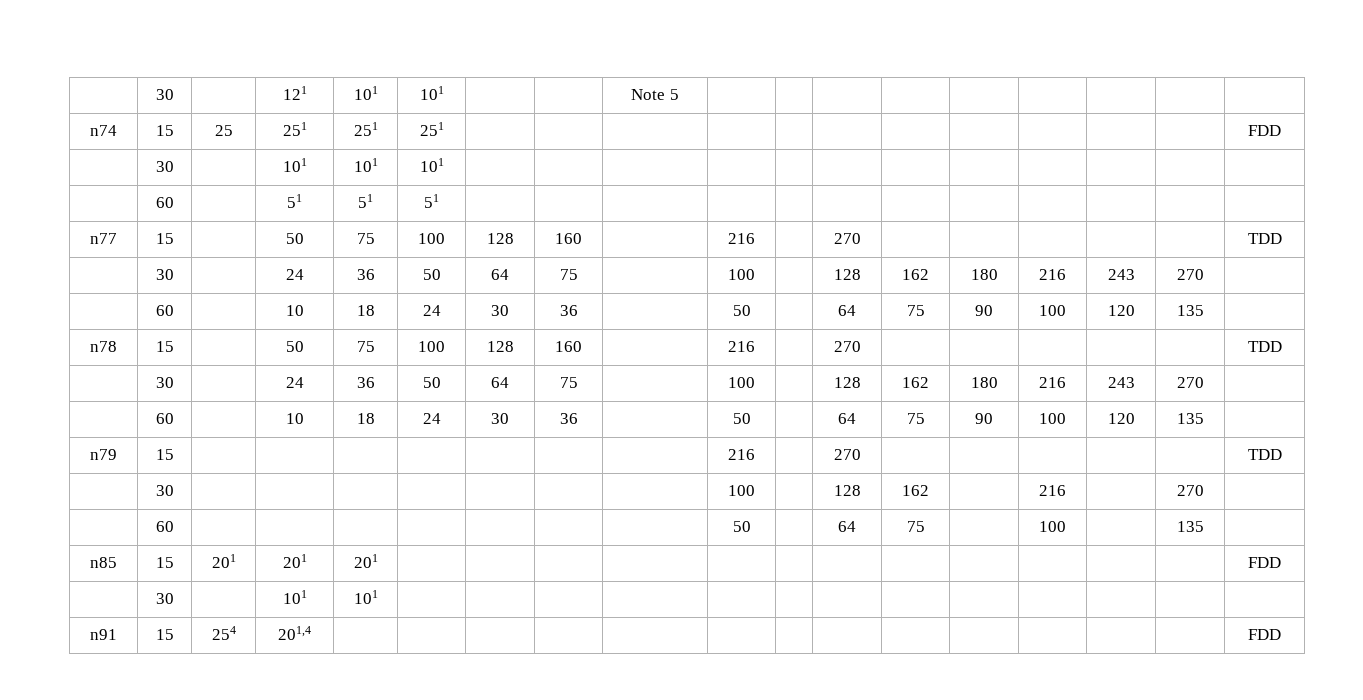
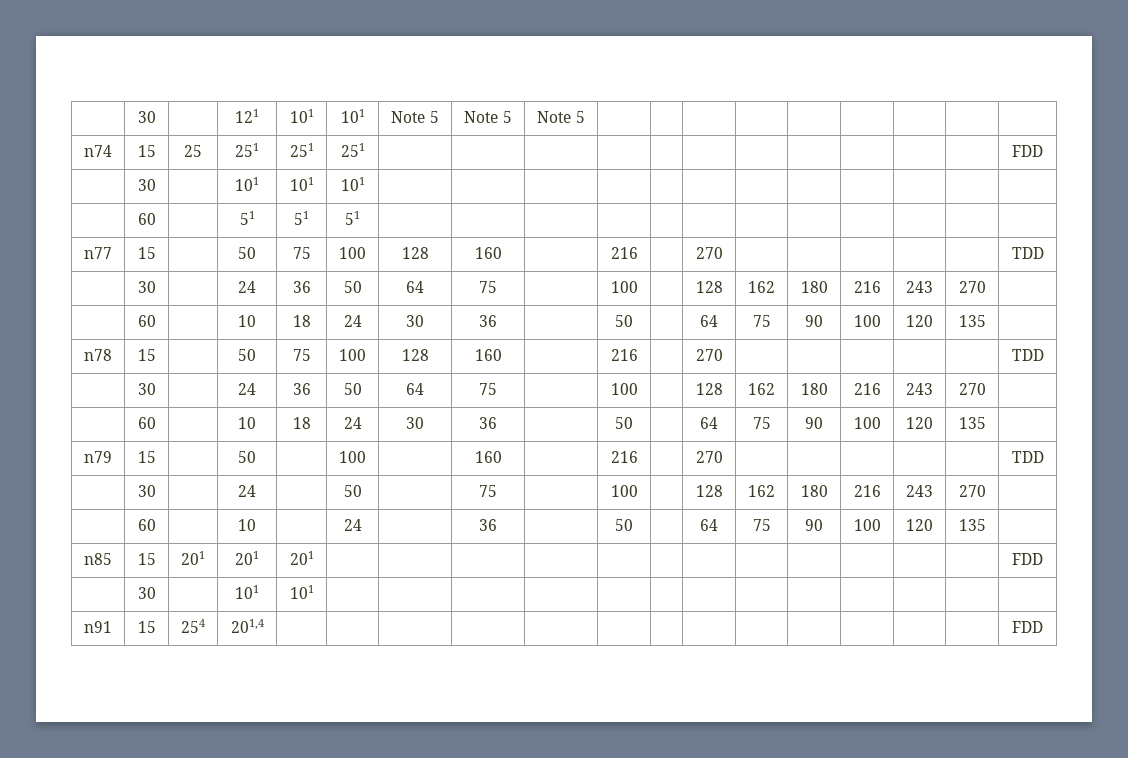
- | 30 | | 121 | 101 | 101 | | | Note 5 | | | | | | | | |
+ | 30 | | 121 | 101 | 101 | Note 5 | Note 5 | Note 5 | | | | | | | | |
- n79 | 15 | | | | | | | | 216 | | 270 | | | | | | TDD
- | 30 | | | | | | | | 100 | | 128 | 162 | | 216 | | 270 |
- | 60 | | | | | | | | 50 | | 64 | 75 | | 100 | | 135 |
+ n79 | 15 | | 50 | | 100 | | 160 | | 216 | | 270 | | | | | | TDD
+ | 30 | | 24 | | 50 | | 75 | | 100 | | 128 | 162 | 180 | 216 | 243 | 270 |
+ | 60 | | 10 | | 24 | | 36 | | 50 | | 64 | 75 | 90 | 100 | 120 | 135 |

